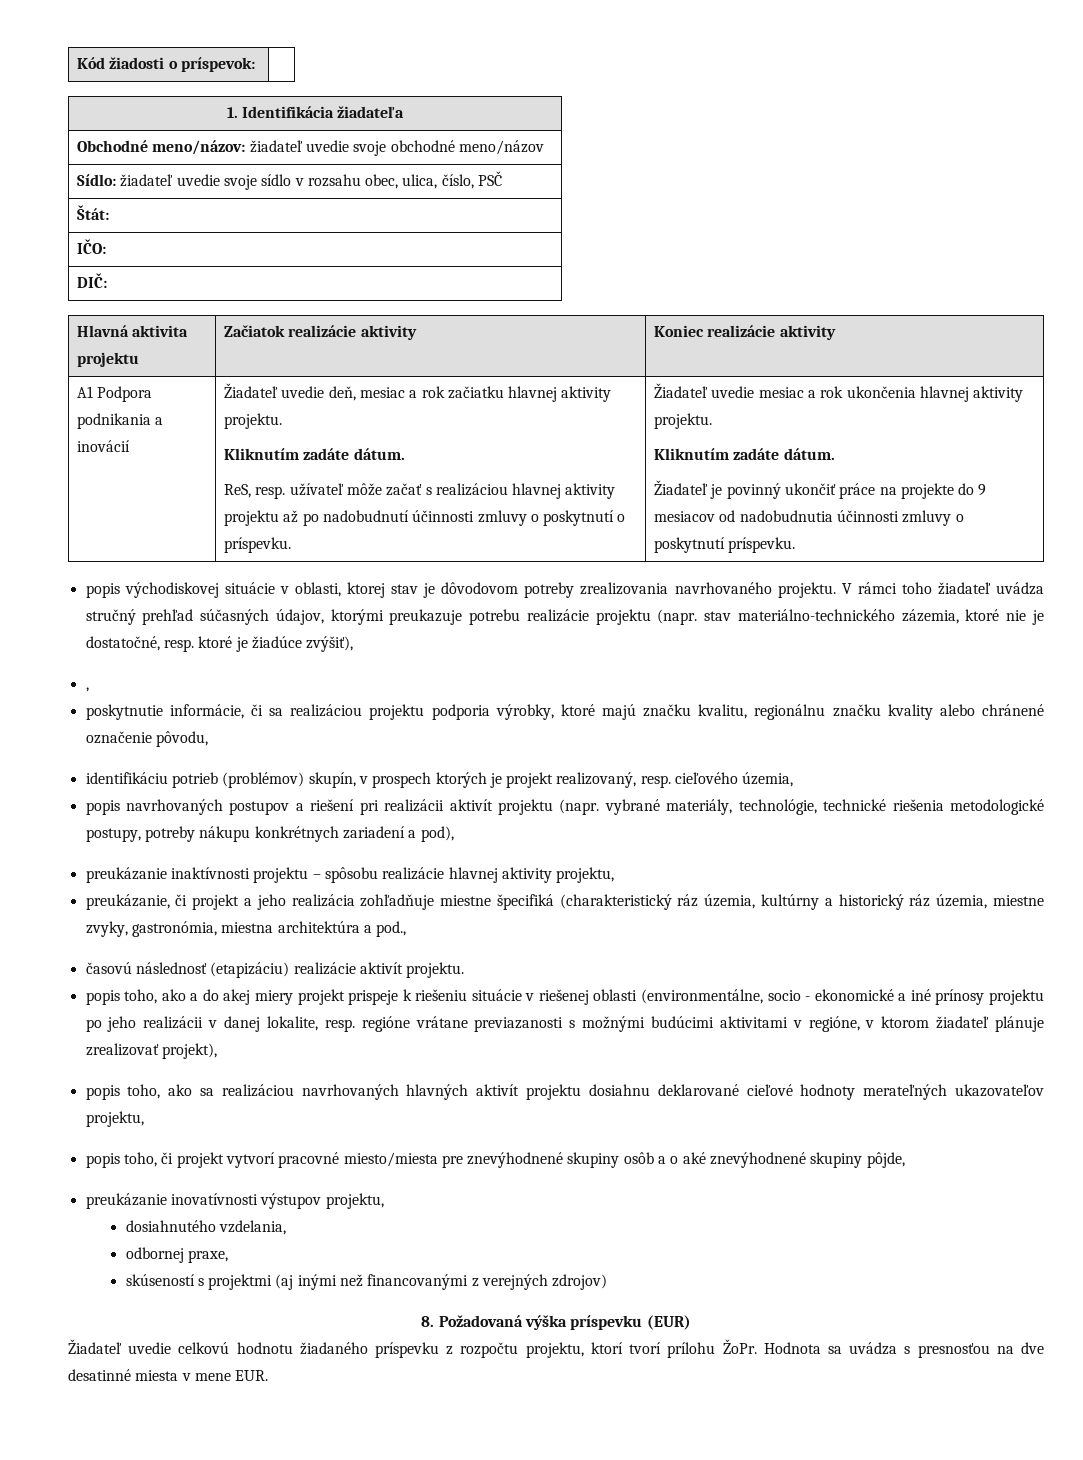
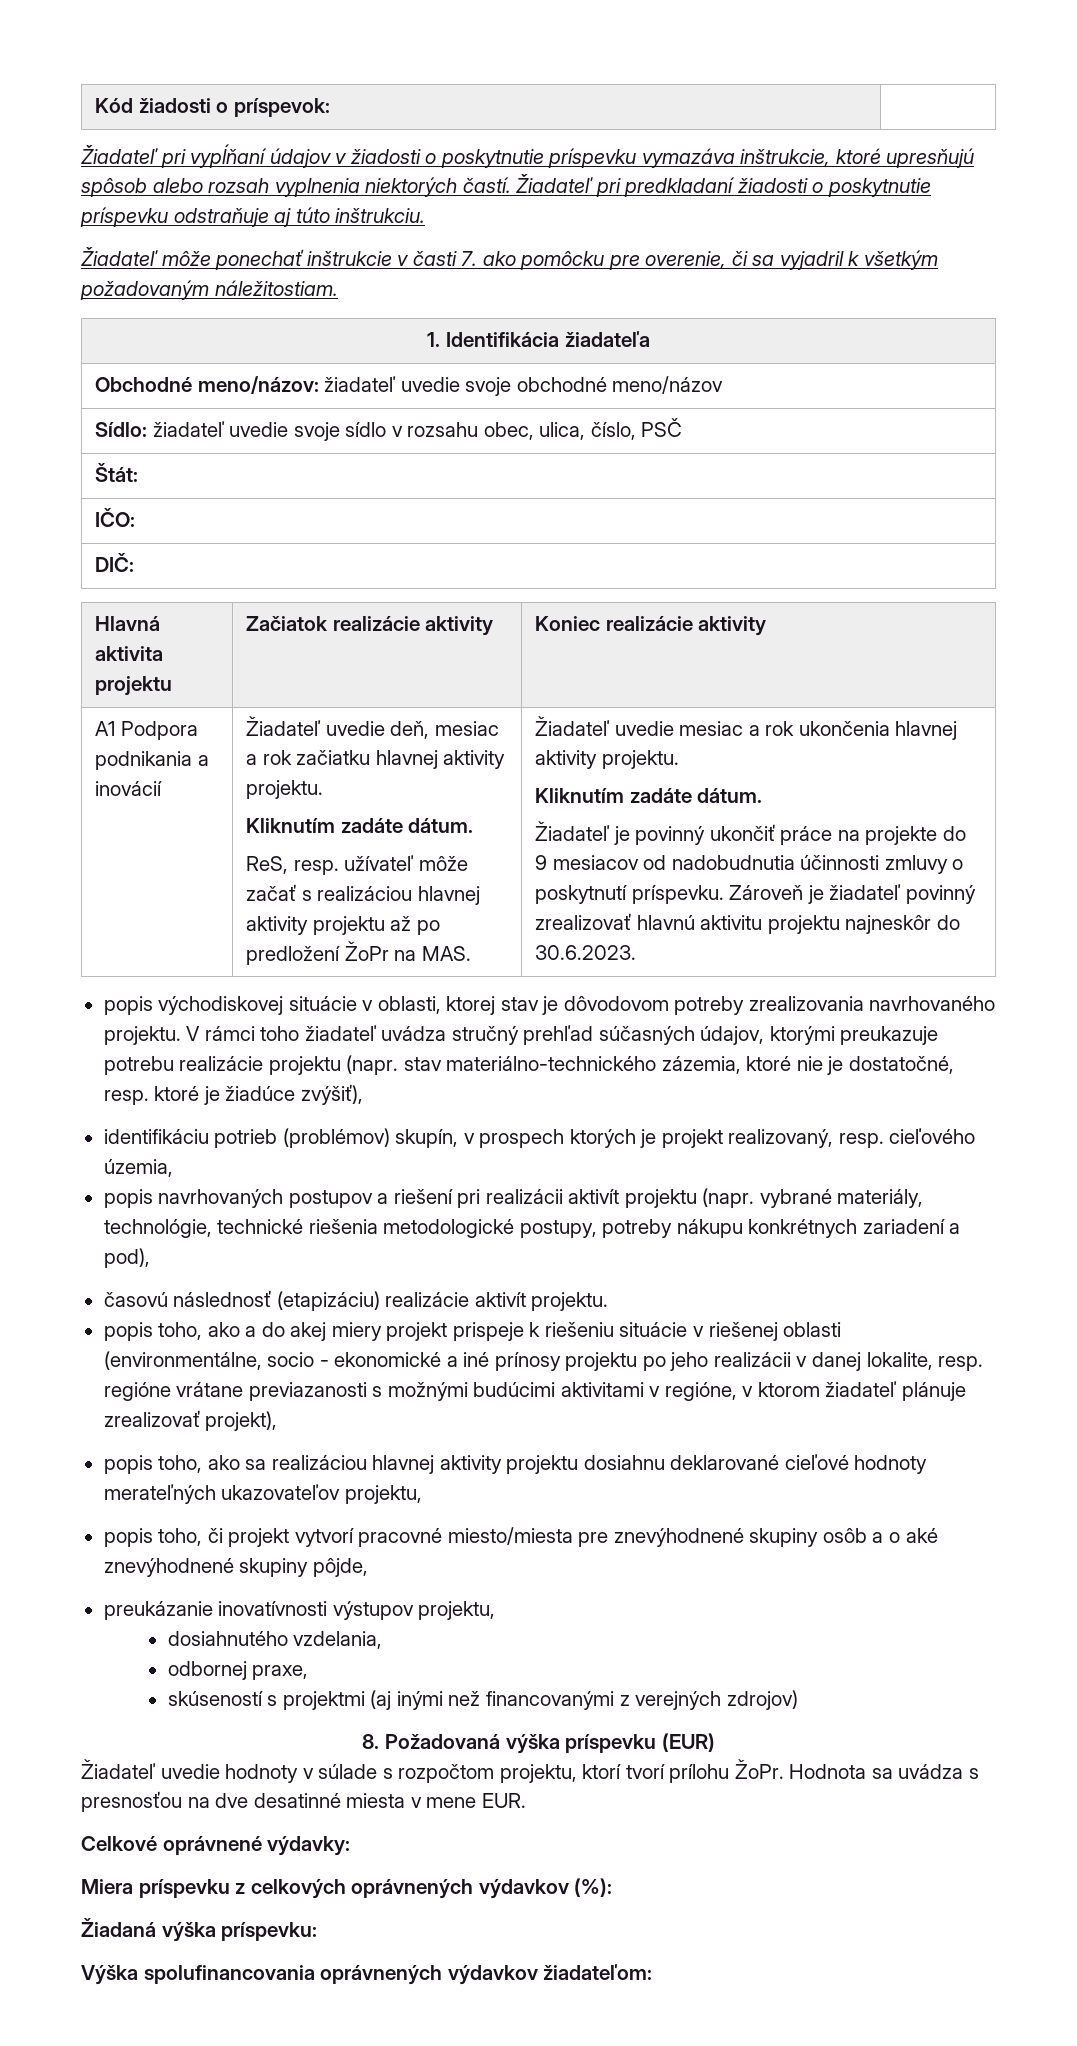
+ Žiadateľ pri vypĺňaní údajov v žiadosti o poskytnutie príspevku vymazáva inštrukcie, ktoré upresňujú spôsob alebo rozsah vyplnenia niektorých častí. Žiadateľ pri predkladaní žiadosti o poskytnutie príspevku odstraňuje aj túto inštrukciu.
+ Žiadateľ môže ponechať inštrukcie v časti 7. ako pomôcku pre overenie, či sa vyjadril k všetkým požadovaným náležitostiam.
- ReS, resp. užívateľ môže začať s realizáciou hlavnej aktivity projektu až po nadobudnutí účinnosti zmluvy o poskytnutí o príspevku.
+ ReS, resp. užívateľ môže začať s realizáciou hlavnej aktivity projektu až po predložení ŽoPr na MAS.
+ Zároveň je žiadateľ povinný zrealizovať hlavnú aktivitu projektu najneskôr do 30.6.2023.
- ,
- poskytnutie informácie, či sa realizáciou projektu podporia výrobky, ktoré majú značku kvalitu, regionálnu značku kvality alebo chránené označenie pôvodu,
- preukázanie inaktívnosti projektu – spôsobu realizácie hlavnej aktivity projektu,
- preukázanie, či projekt a jeho realizácia zohľadňuje miestne špecifiká (charakteristický ráz územia, kultúrny a historický ráz územia, miestne zvyky, gastronómia, miestna architektúra a pod.,
- popis toho, ako sa realizáciou navrhovaných hlavných aktivít projektu dosiahnu deklarované cieľové hodnoty merateľných ukazovateľov projektu,
+ popis toho, ako sa realizáciou hlavnej aktivity projektu dosiahnu deklarované cieľové hodnoty merateľných ukazovateľov projektu,
- Žiadateľ uvedie celkovú hodnotu žiadaného príspevku z rozpočtu projektu, ktorí tvorí prílohu ŽoPr.
+ Žiadateľ uvedie hodnoty v súlade s rozpočtom projektu, ktorí tvorí prílohu ŽoPr.
+ Celkové oprávnené výdavky:
+ Miera príspevku z celkových oprávnených výdavkov (%):
+ Žiadaná výška príspevku:
+ Výška spolufinancovania oprávnených výdavkov žiadateľom:

